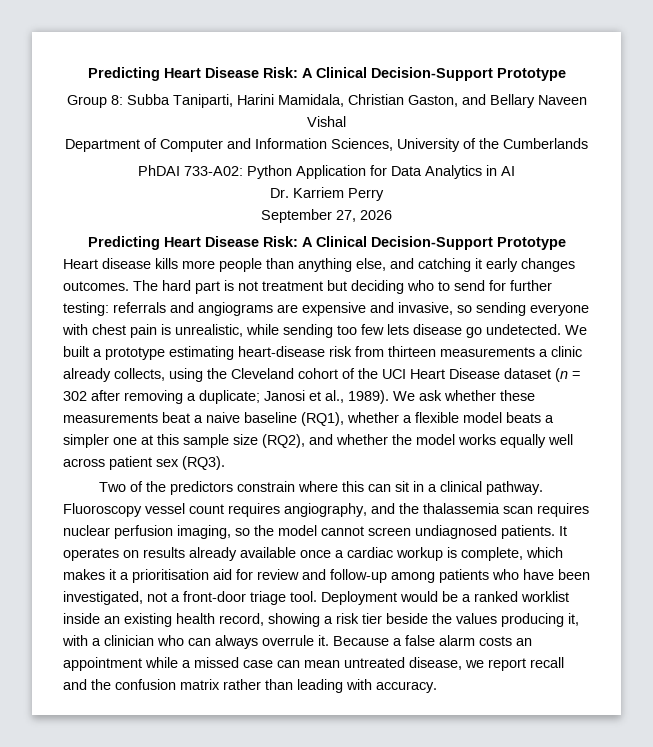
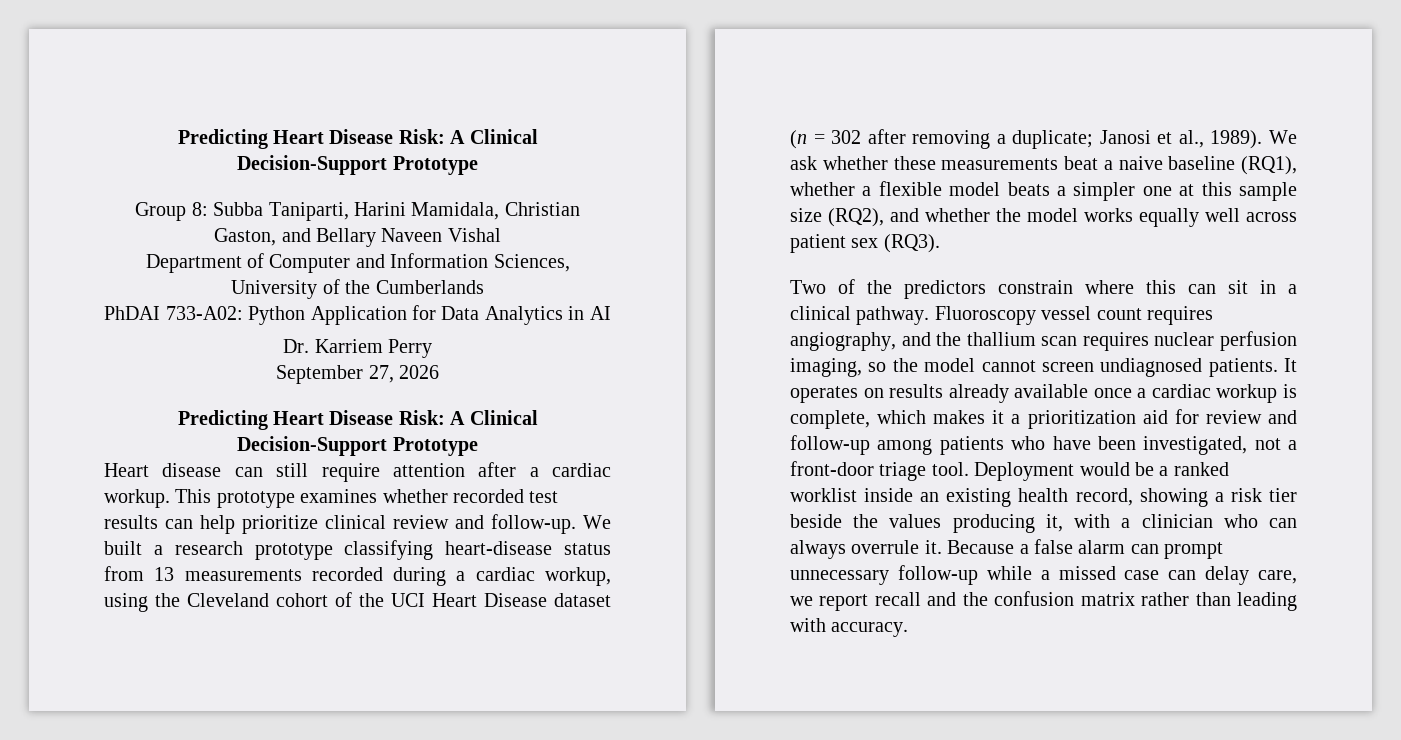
- Heart disease kills more people than anything else, and catching it early changes outcomes. The hard part is not treatment but deciding who to send for further testing: referrals and angiograms are expensive and invasive, so sending everyone with chest pain is unrealistic, while sending too few lets disease go undetected. We built a prototype estimating heart-disease risk from thirteen measurements a clinic already collects, using the Cleveland cohort of the UCI Heart Disease dataset (n = 302 after removing a duplicate; Janosi et al., 1989).
+ Heart disease can still require attention after a cardiac workup. This prototype examines whether recorded test results can help prioritize clinical review and follow-up. We built a research prototype classifying heart-disease status from 13 measurements recorded during a cardiac workup, using the Cleveland cohort of the UCI Heart Disease dataset (n = 302 after removing a duplicate; Janosi et al., 1989).
- Fluoroscopy vessel count requires angiography, and the thalassemia scan requires nuclear perfusion imaging, so the model cannot screen undiagnosed patients.
+ Fluoroscopy vessel count requires angiography, and the thallium scan requires nuclear perfusion imaging, so the model cannot screen undiagnosed patients.
- It operates on results already available once a cardiac workup is complete, which makes it a prioritisation aid for review and follow-up among patients who have been investigated, not a front-door triage tool.
+ It operates on results already available once a cardiac workup is complete, which makes it a prioritization aid for review and follow-up among patients who have been investigated, not a front-door triage tool.
- Because a false alarm costs an appointment while a missed case can mean untreated disease, we report recall and the confusion matrix rather than leading with accuracy.
+ Because a false alarm can prompt unnecessary follow-up while a missed case can delay care, we report recall and the confusion matrix rather than leading with accuracy.

